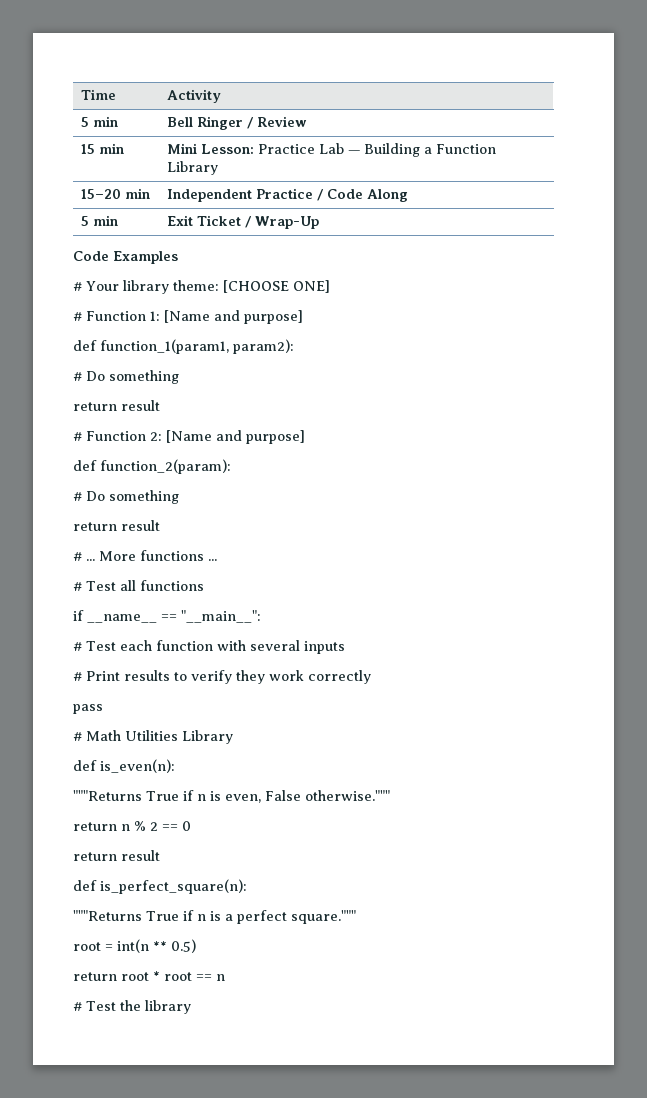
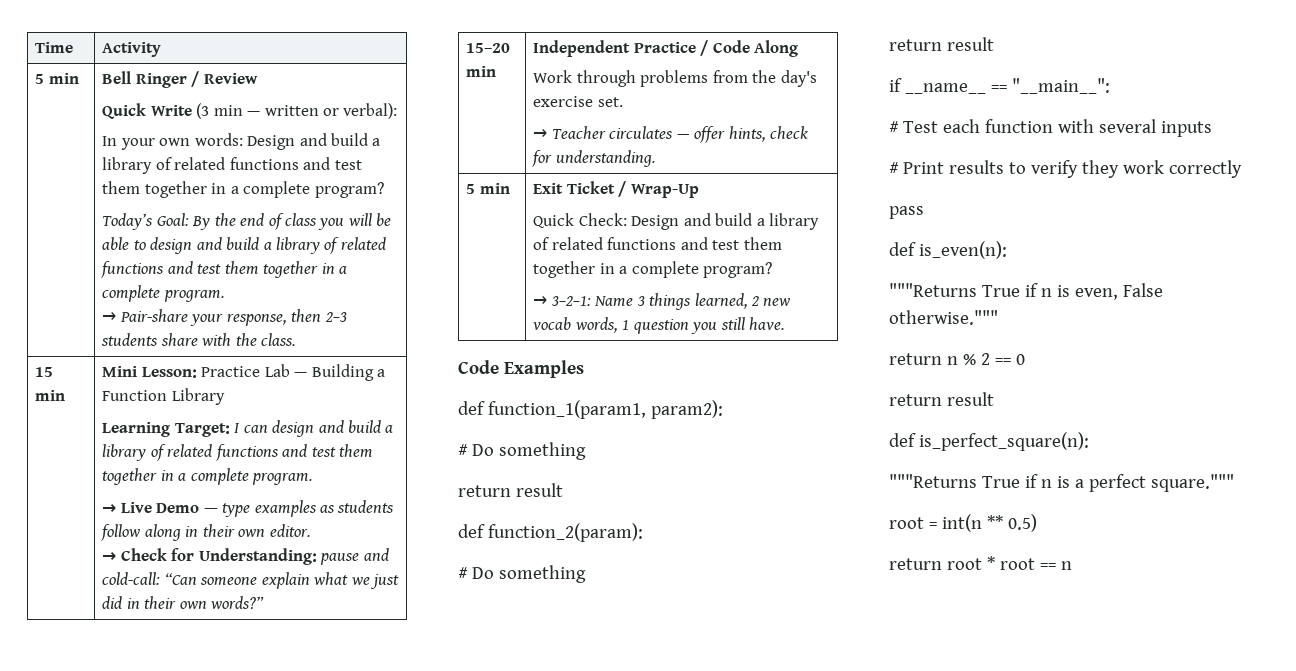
+ Quick Write (3 min — written or verbal):
+ In your own words: Design and build a library of related functions and test them together in a complete program?
+ Today’s Goal: By the end of class you will be able to design and build a library of related functions and test them together in a complete program.
+ → Pair-share your response, then 2–3 students share with the class.
+ Learning Target: I can design and build a library of related functions and test them together in a complete program.
+ → Live Demo — type examples as students follow along in their own editor.
+ → Check for Understanding: pause and cold-call: “Can someone explain what we just did in their own words?”
  15–20 min | Independent Practice / Code Along
+ Work through problems from the day's exercise set.
+ → Teacher circulates — offer hints, check for understanding.
  5 min | Exit Ticket / Wrap-Up
+ Quick Check: Design and build a library of related functions and test them together in a complete program?
+ → 3–2–1: Name 3 things learned, 2 new vocab words, 1 question you still have.
  Code Examples
- # Your library theme: [CHOOSE ONE]
- # Function 1: [Name and purpose]
- # Function 2: [Name and purpose]
- # ... More functions ...
- # Test all functions
- # Math Utilities Library
- # Test the library

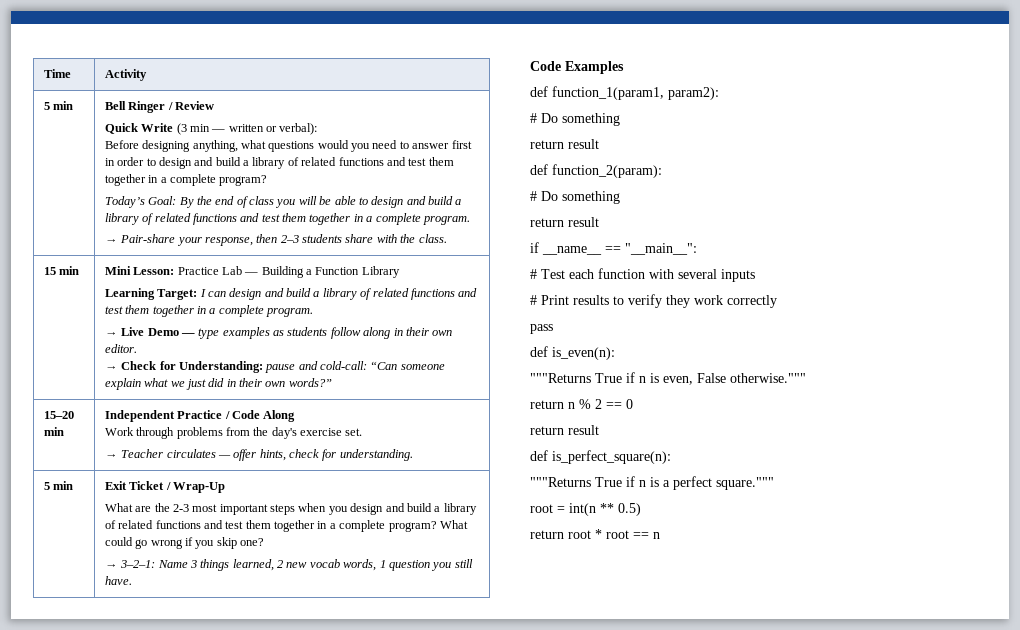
- In your own words: Design and build a library of related functions and test them together in a complete program?
+ Before designing anything, what questions would you need to answer first in order to design and build a library of related functions and test them together in a complete program?
- Quick Check: Design and build a library of related functions and test them together in a complete program?
+ What are the 2-3 most important steps when you design and build a library of related functions and test them together in a complete program? What could go wrong if you skip one?

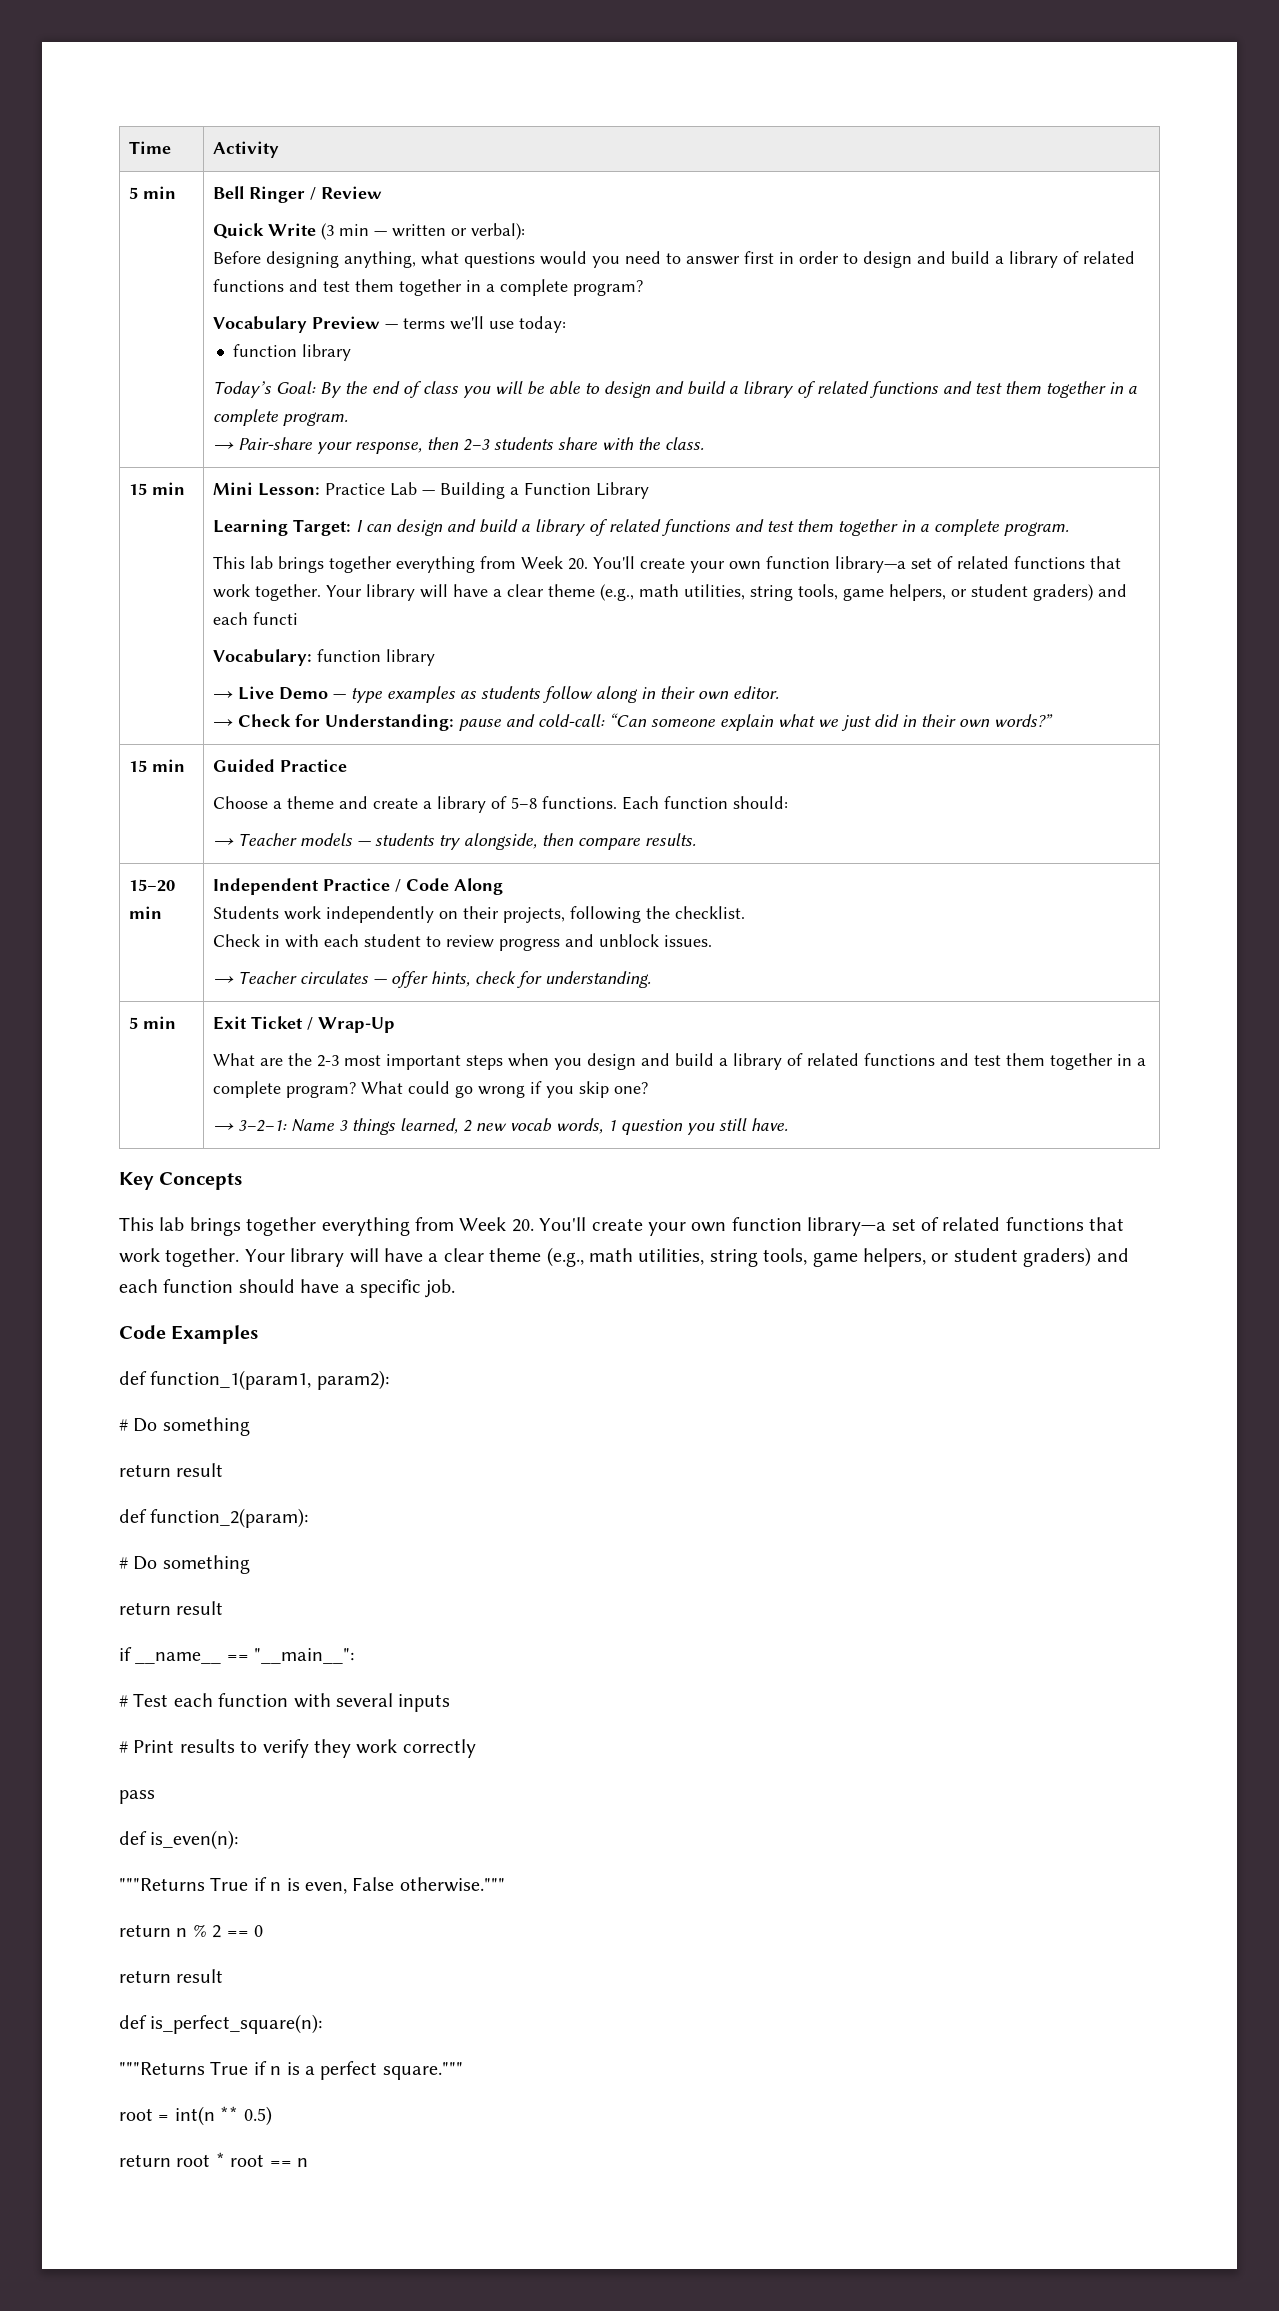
+ Vocabulary Preview — terms we'll use today:
+ function library
+ This lab brings together everything from Week 20. You'll create your own function library—a set of related functions that work together. Your library will have a clear theme (e.g., math utilities, string tools, game helpers, or student graders) and each functi
+ Vocabulary: function library
+ 15 min | Guided Practice
+ Choose a theme and create a library of 5–8 functions. Each function should:
+ → Teacher models — students try alongside, then compare results.
  15–20 min | Independent Practice / Code Along
- Work through problems from the day's exercise set.
+ Students work independently on their projects, following the checklist.
+ Check in with each student to review progress and unblock issues.
+ Key Concepts
+ This lab brings together everything from Week 20. You'll create your own function library—a set of related functions that work together. Your library will have a clear theme (e.g., math utilities, string tools, game helpers, or student graders) and each function should have a specific job.

